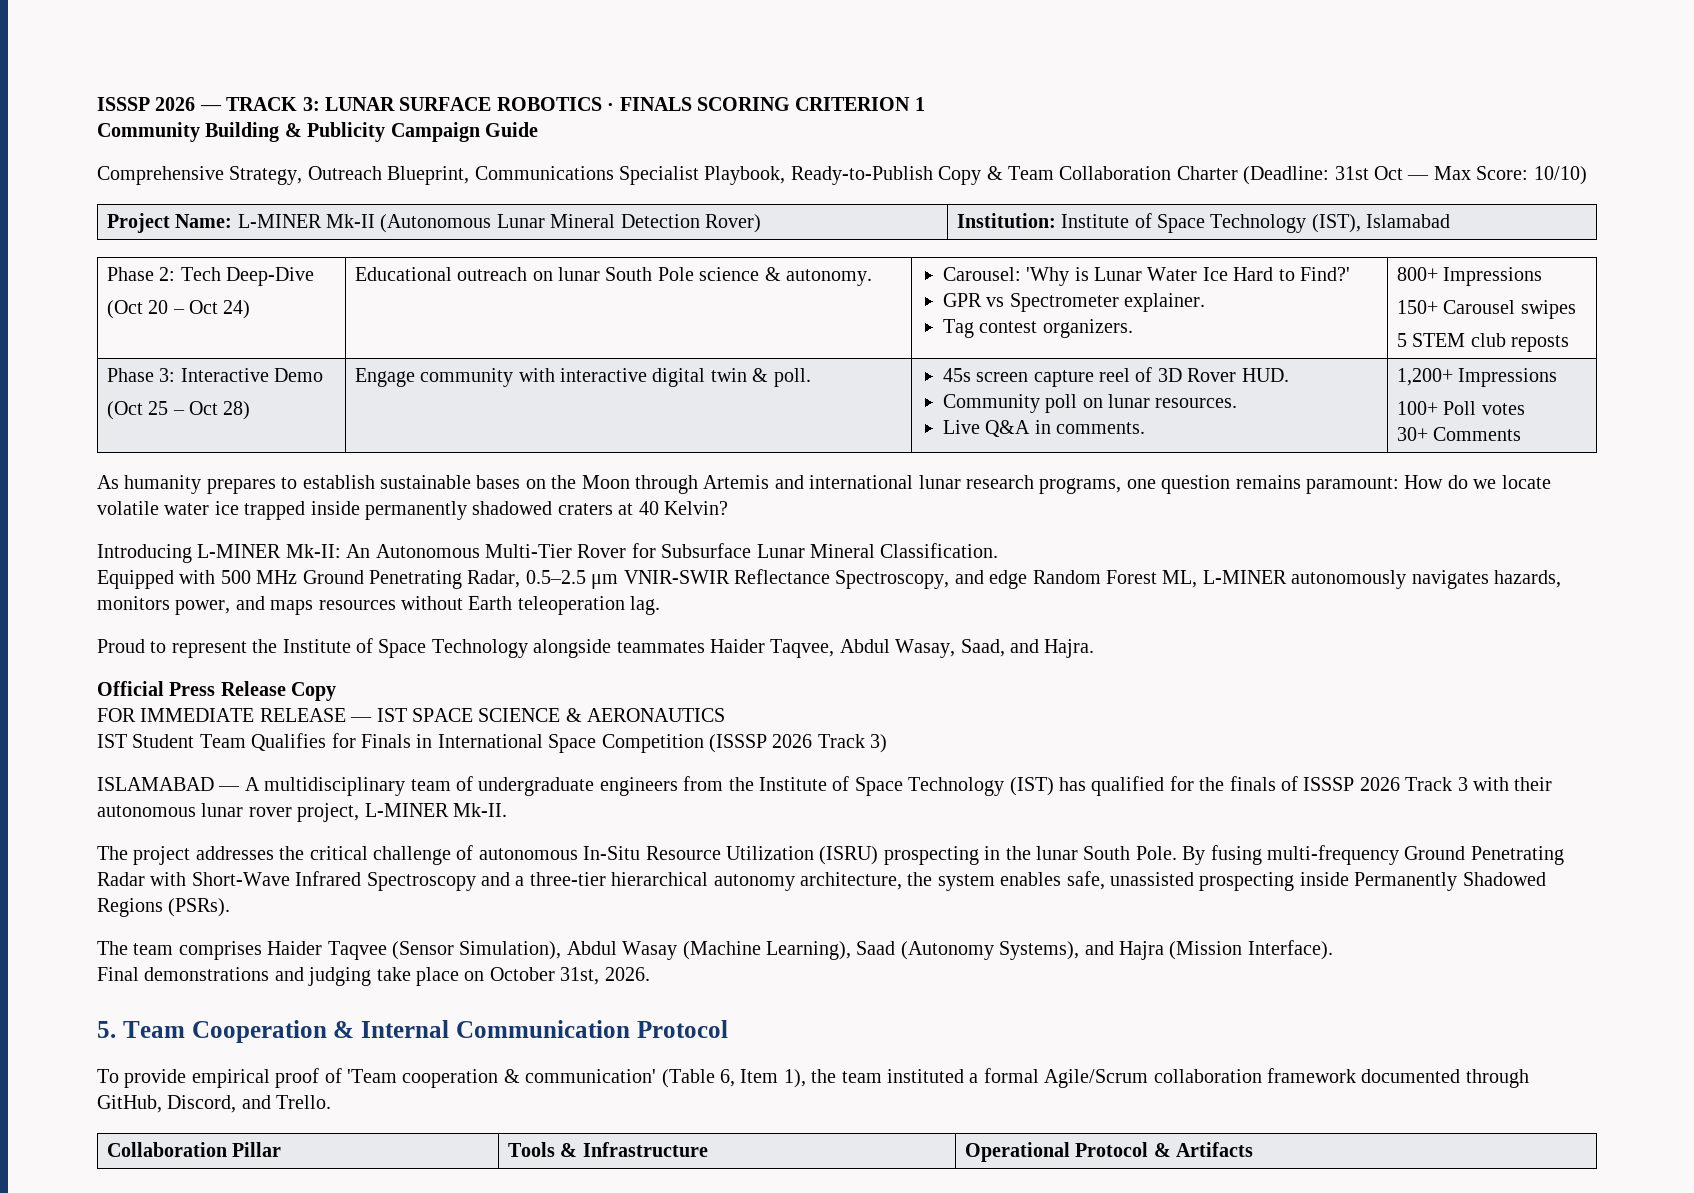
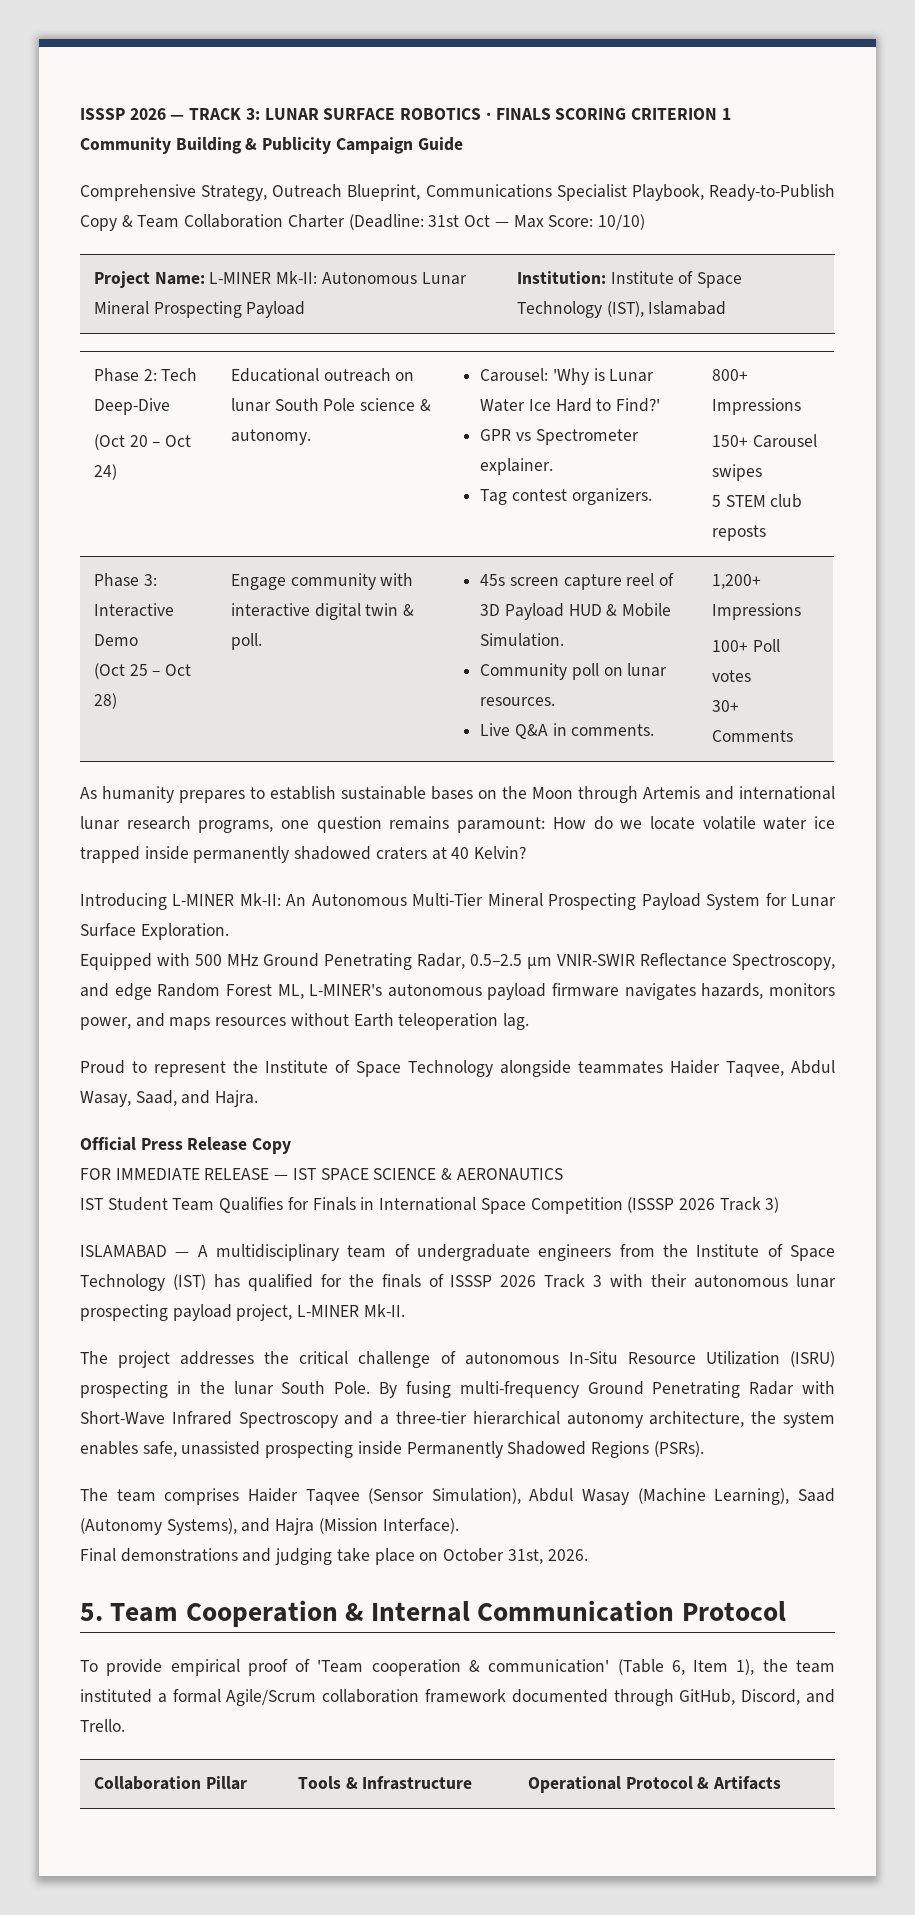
- Project Name: L-MINER Mk-II (Autonomous Lunar Mineral Detection Rover) | Institution: Institute of Space Technology (IST), Islamabad
+ Project Name: L-MINER Mk-II: Autonomous Lunar Mineral Prospecting Payload | Institution: Institute of Space Technology (IST), Islamabad
- 45s screen capture reel of 3D Rover HUD.
+ 45s screen capture reel of 3D Payload HUD & Mobile Simulation.
- Introducing L-MINER Mk-II: An Autonomous Multi-Tier Rover for Subsurface Lunar Mineral Classification.
+ Introducing L-MINER Mk-II: An Autonomous Multi-Tier Mineral Prospecting Payload System for Lunar Surface Exploration.
- Equipped with 500 MHz Ground Penetrating Radar, 0.5–2.5 μm VNIR-SWIR Reflectance Spectroscopy, and edge Random Forest ML, L-MINER autonomously navigates hazards, monitors power, and maps resources without Earth teleoperation lag.
+ Equipped with 500 MHz Ground Penetrating Radar, 0.5–2.5 μm VNIR-SWIR Reflectance Spectroscopy, and edge Random Forest ML, L-MINER's autonomous payload firmware navigates hazards, monitors power, and maps resources without Earth teleoperation lag.
- ISLAMABAD — A multidisciplinary team of undergraduate engineers from the Institute of Space Technology (IST) has qualified for the finals of ISSSP 2026 Track 3 with their autonomous lunar rover project, L-MINER Mk-II.
+ ISLAMABAD — A multidisciplinary team of undergraduate engineers from the Institute of Space Technology (IST) has qualified for the finals of ISSSP 2026 Track 3 with their autonomous lunar prospecting payload project, L-MINER Mk-II.

